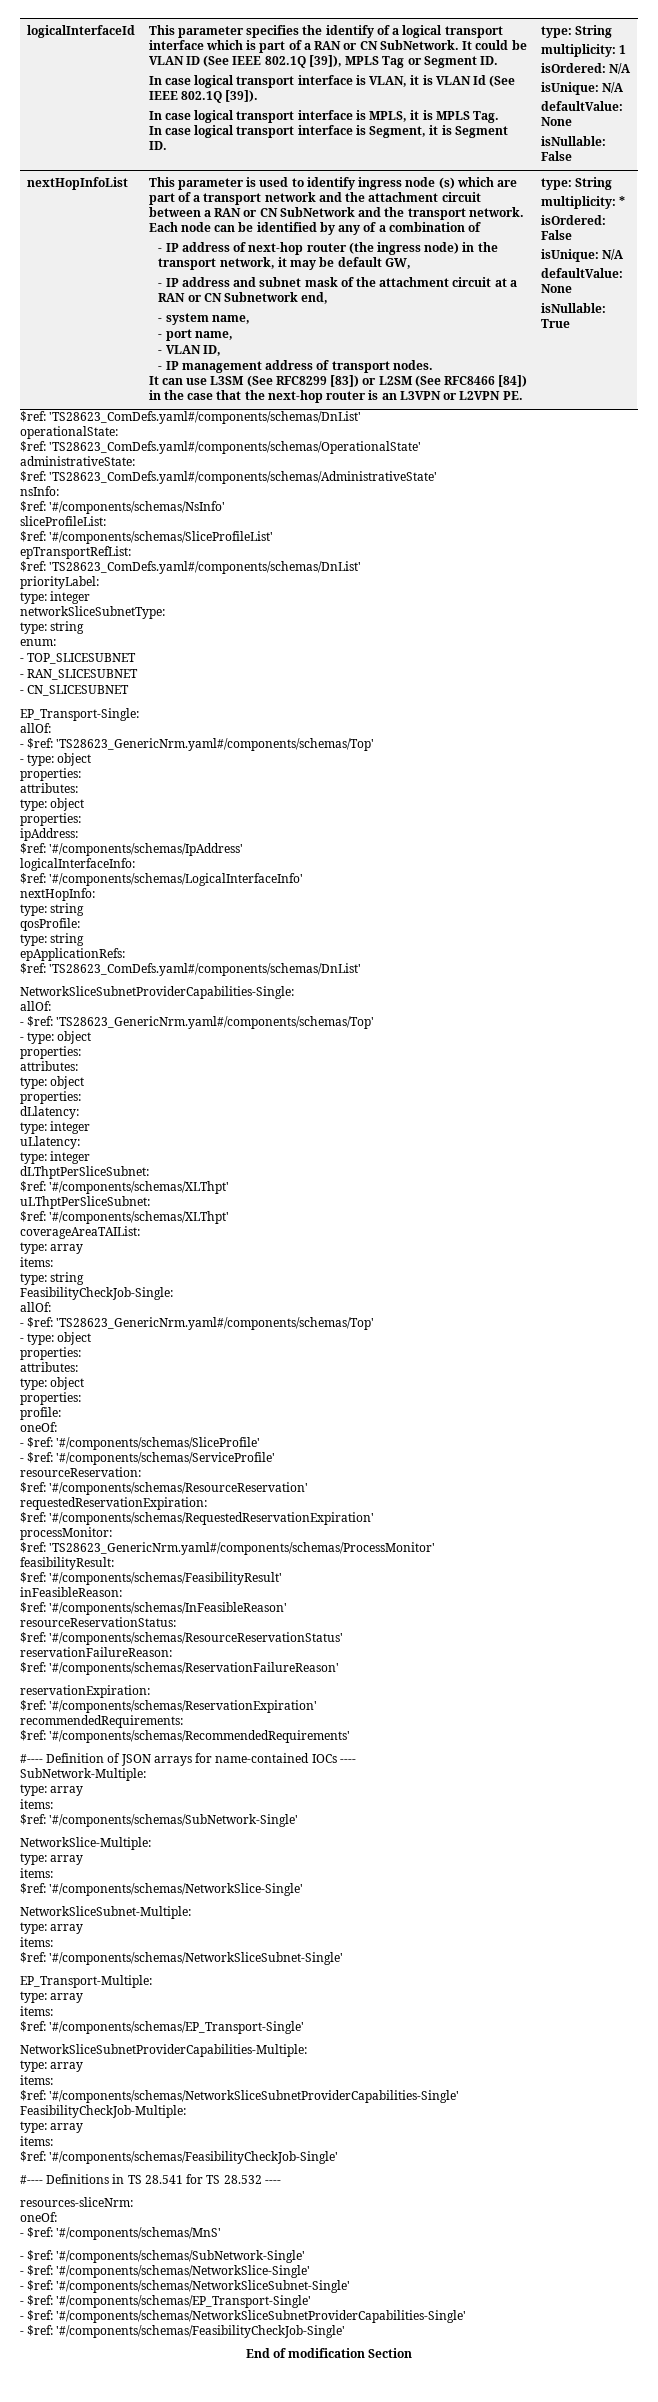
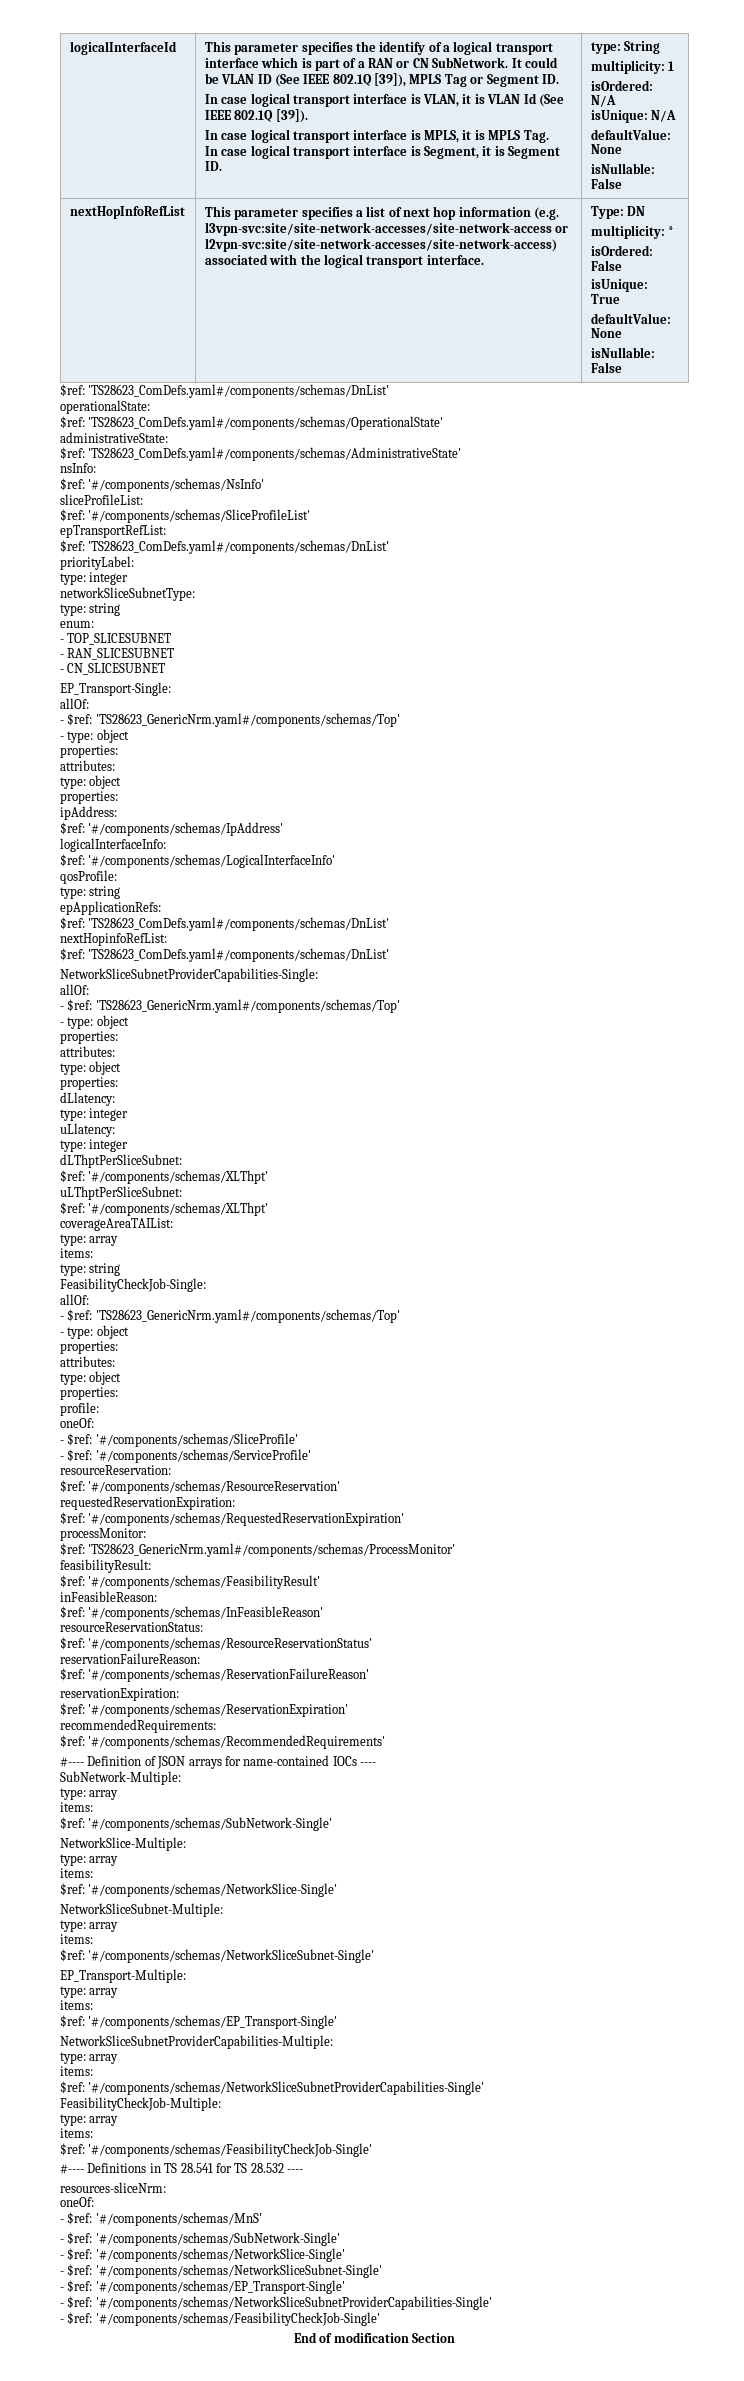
- nextHopInfoList | This parameter is used to identify ingress node (s) which are part of a transport network and the attachment circuit between a RAN or CN SubNetwork and the transport network. Each node can be identified by any of a combination of
- - IP address of next-hop router (the ingress node) in the transport network, it may be default GW,
- - IP address and subnet mask of the attachment circuit at a RAN or CN Subnetwork end,
- - system name,
- - port name,
- - VLAN ID,
- - IP management address of transport nodes.
- It can use L3SM (See RFC8299 [83]) or L2SM (See RFC8466 [84]) in the case that the next-hop router is an L3VPN or L2VPN PE. | type: String
+ nextHopInfoRefList | This parameter specifies a list of next hop information (e.g. l3vpn-svc:site/site-network-accesses/site-network-access or l2vpn-svc:site/site-network-accesses/site-network-access) associated with the logical transport interface. | Type: DN
  isOrdered: False
- isUnique: N/A
+ isUnique: True
  defaultValue: None
- isNullable: True
+ isNullable: False
- nextHopInfo:
- type: string
+ nextHopinfoRefList:
+ $ref: 'TS28623_ComDefs.yaml#/components/schemas/DnList'

